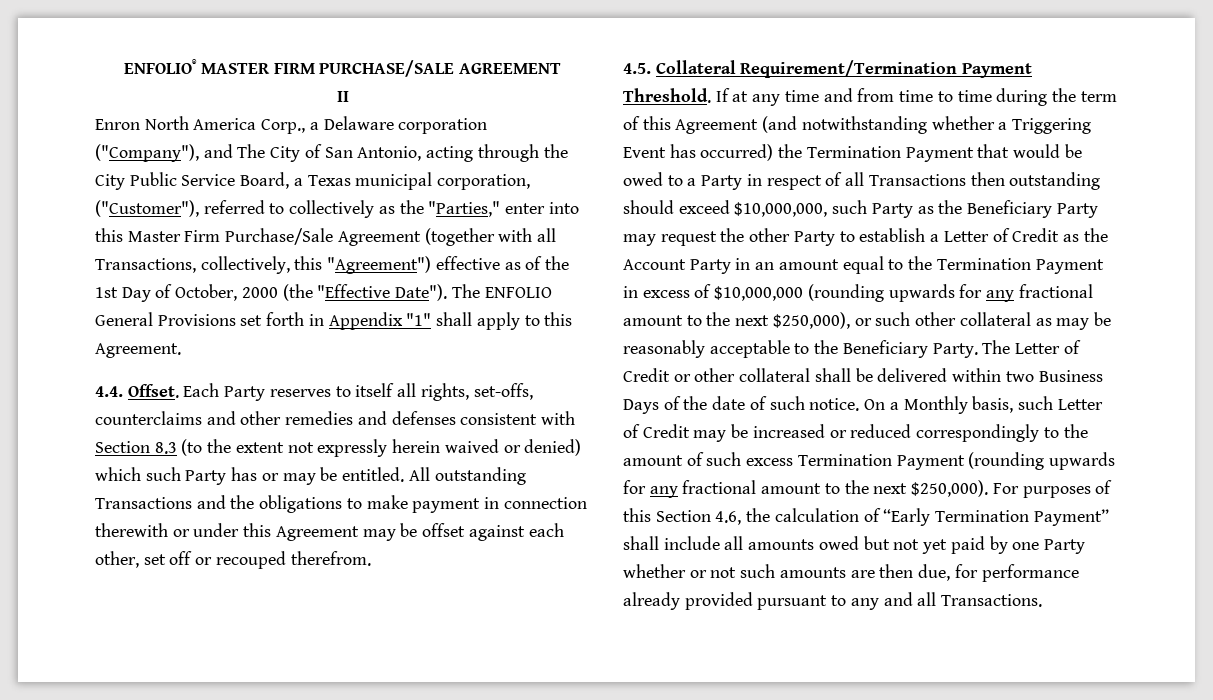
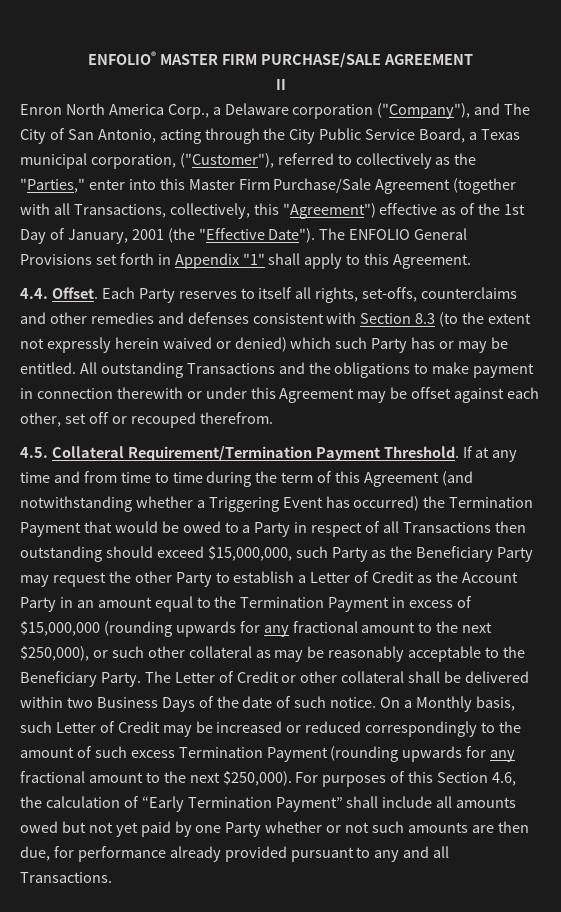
- Enron North America Corp., a Delaware corporation ("Company"), and The City of San Antonio, acting through the City Public Service Board, a Texas municipal corporation, ("Customer"), referred to collectively as the "Parties," enter into this Master Firm Purchase/Sale Agreement (together with all Transactions, collectively, this "Agreement") effective as of the 1st Day of October, 2000 (the "Effective Date").
+ Enron North America Corp., a Delaware corporation ("Company"), and The City of San Antonio, acting through the City Public Service Board, a Texas municipal corporation, ("Customer"), referred to collectively as the "Parties," enter into this Master Firm Purchase/Sale Agreement (together with all Transactions, collectively, this "Agreement") effective as of the 1st Day of January, 2001 (the "Effective Date").
- If at any time and from time to time during the term of this Agreement (and notwithstanding whether a Triggering Event has occurred) the Termination Payment that would be owed to a Party in respect of all Transactions then outstanding should exceed $10,000,000, such Party as the Beneficiary Party may request the other Party to establish a Letter of Credit as the Account Party in an amount equal to the Termination Payment in excess of $10,000,000 (rounding upwards for any fractional amount to the next $250,000), or such other collateral as may be reasonably acceptable to the Beneficiary Party.
+ If at any time and from time to time during the term of this Agreement (and notwithstanding whether a Triggering Event has occurred) the Termination Payment that would be owed to a Party in respect of all Transactions then outstanding should exceed $15,000,000, such Party as the Beneficiary Party may request the other Party to establish a Letter of Credit as the Account Party in an amount equal to the Termination Payment in excess of $15,000,000 (rounding upwards for any fractional amount to the next $250,000), or such other collateral as may be reasonably acceptable to the Beneficiary Party.

